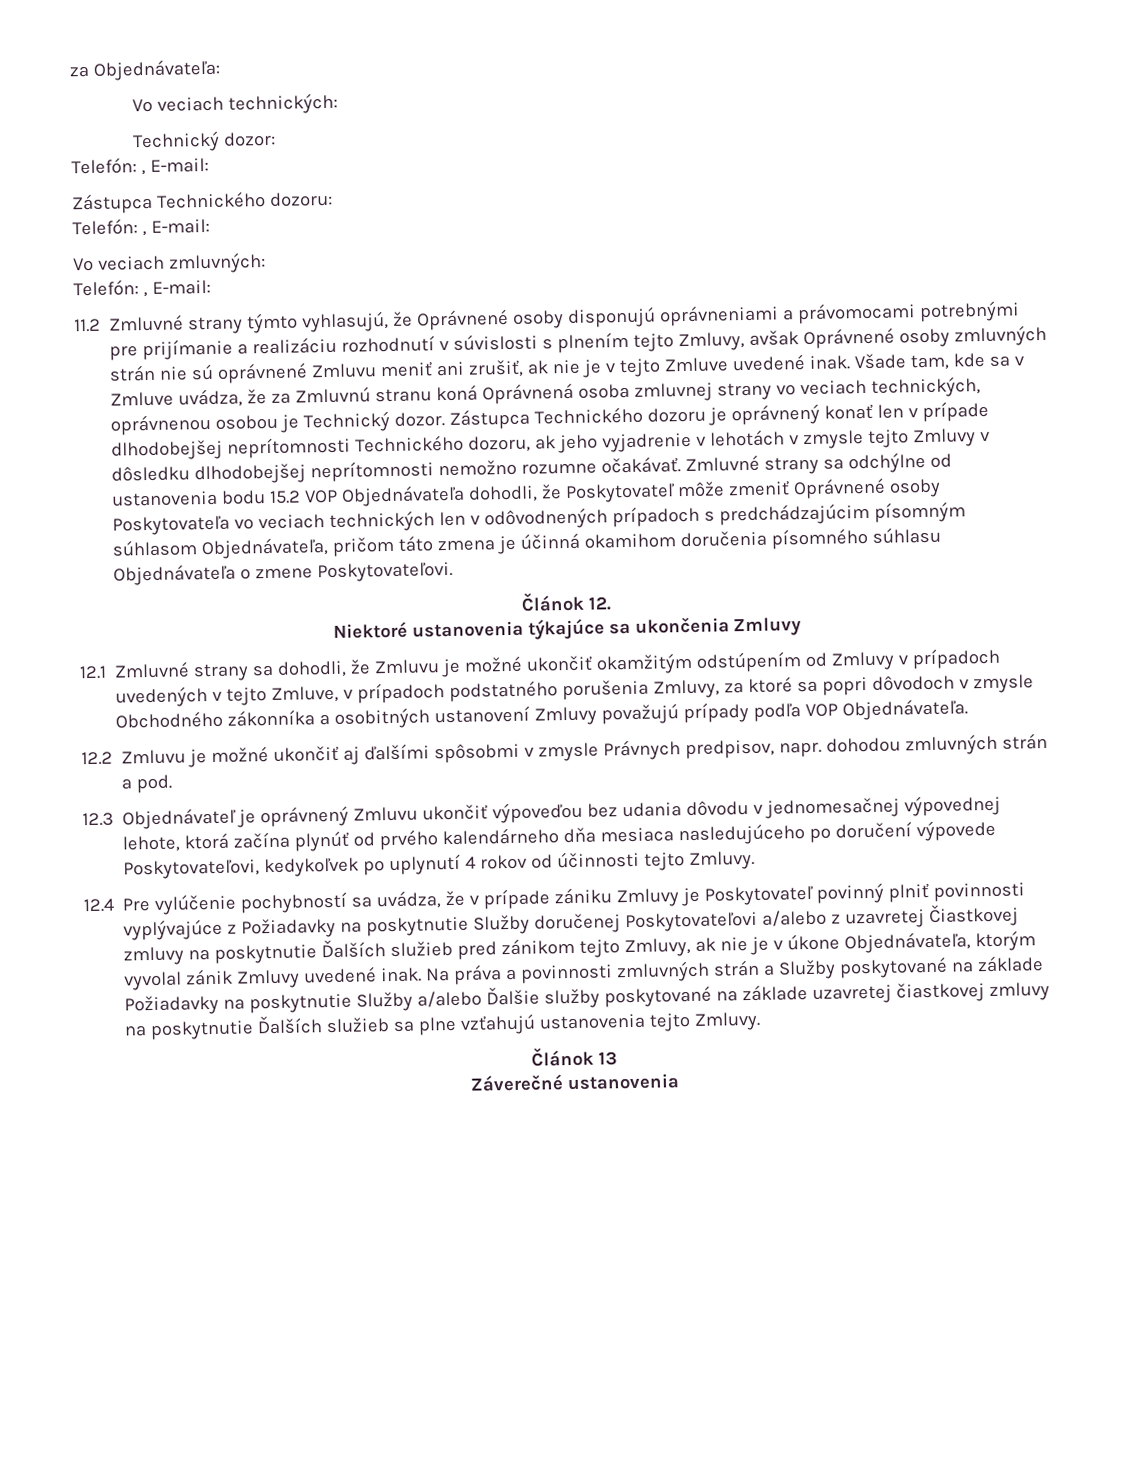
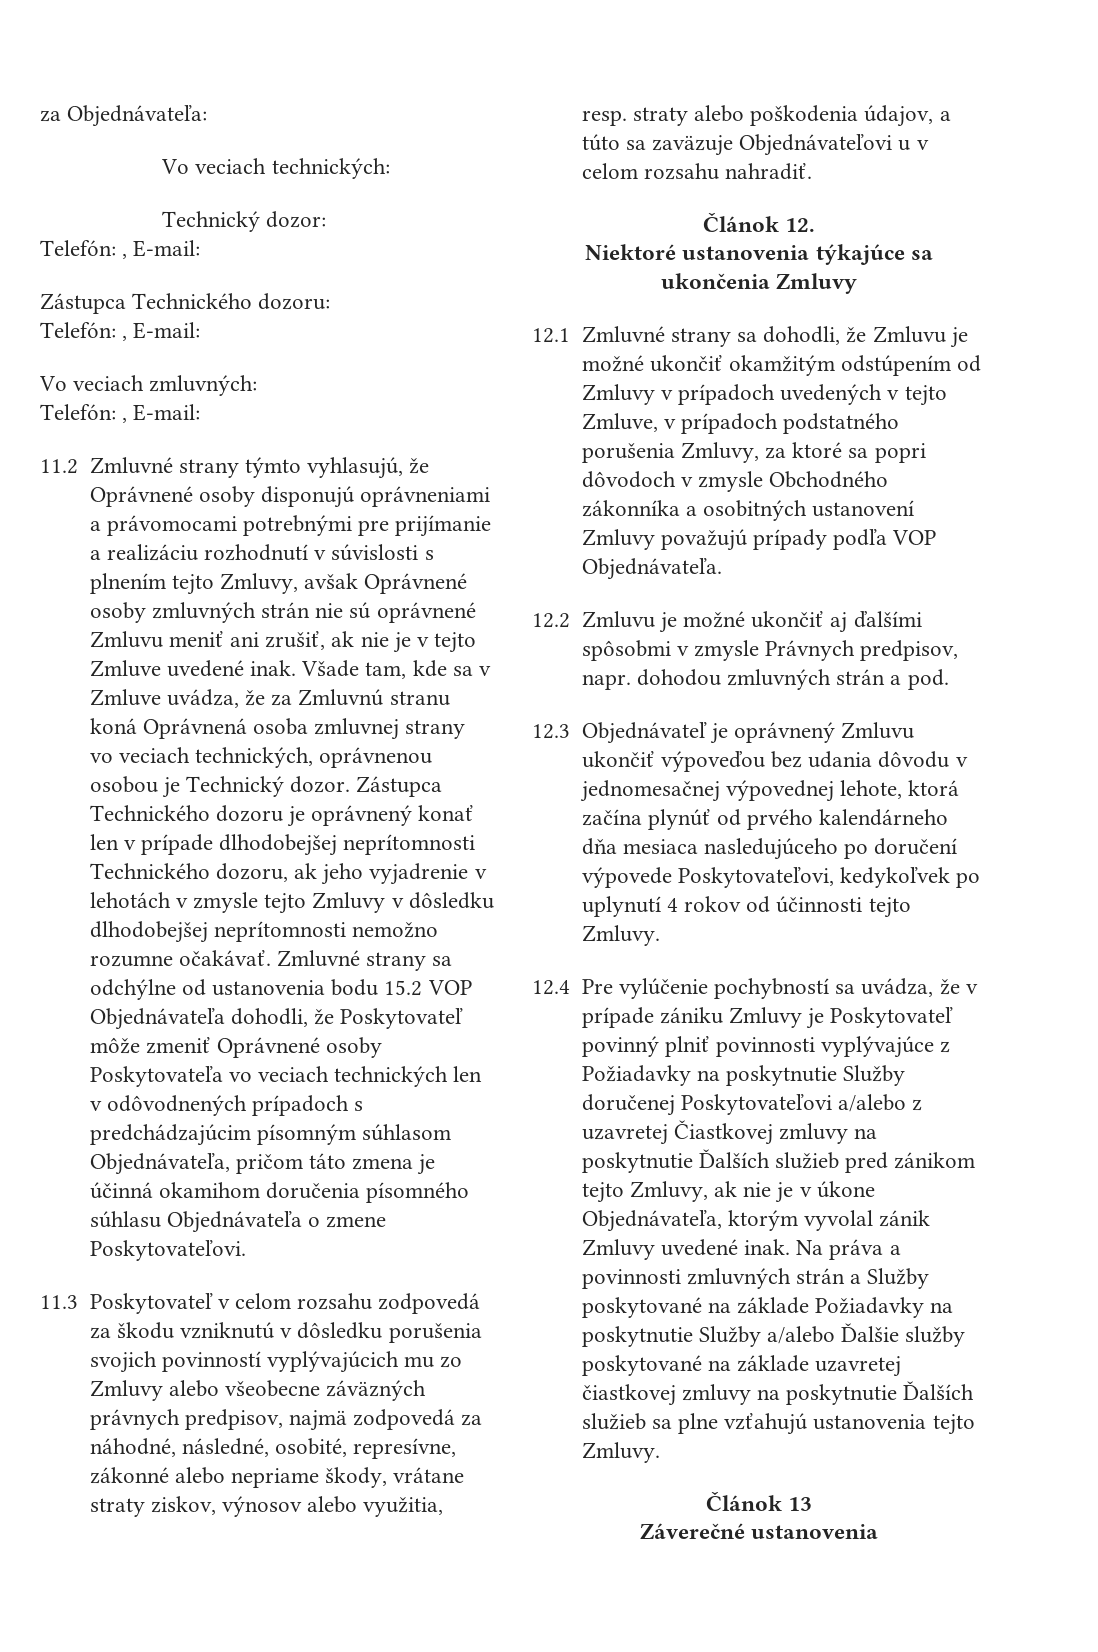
+ 11.3 Poskytovateľ v celom rozsahu zodpovedá za škodu vzniknutú v dôsledku porušenia svojich povinností vyplývajúcich mu zo Zmluvy alebo všeobecne záväzných právnych predpisov, najmä zodpovedá za náhodné, následné, osobité, represívne, zákonné alebo nepriame škody, vrátane straty ziskov, výnosov alebo využitia, resp. straty alebo poškodenia údajov, a túto sa zaväzuje Objednávateľovi u v celom rozsahu nahradiť.

